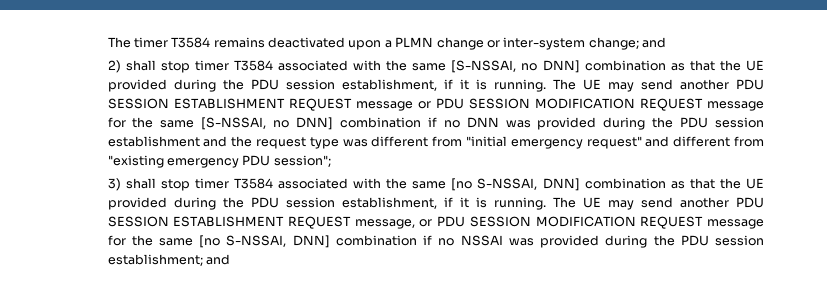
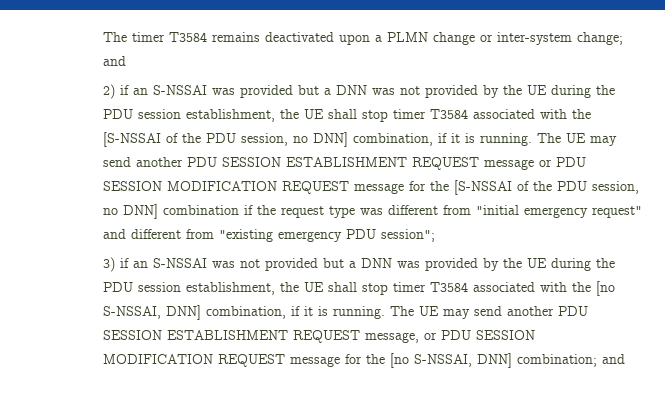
- 2) shall stop timer T3584 associated with the same [S-NSSAI, no DNN] combination as that the UE provided during the PDU session establishment, if it is running.
+ 2) if an S-NSSAI was provided but a DNN was not provided by the UE during the PDU session establishment, the UE shall stop timer T3584 associated with the [S-NSSAI of the PDU session, no DNN] combination, if it is running.
- The UE may send another PDU SESSION ESTABLISHMENT REQUEST message or PDU SESSION MODIFICATION REQUEST message for the same [S-NSSAI, no DNN] combination if no DNN was provided during the PDU session establishment and the request type was different from "initial emergency request" and different from "existing emergency PDU session";
+ The UE may send another PDU SESSION ESTABLISHMENT REQUEST message or PDU SESSION MODIFICATION REQUEST message for the [S-NSSAI of the PDU session, no DNN] combination if the request type was different from "initial emergency request" and different from "existing emergency PDU session";
- 3) shall stop timer T3584 associated with the same [no S-NSSAI, DNN] combination as that the UE provided during the PDU session establishment, if it is running.
+ 3) if an S-NSSAI was not provided but a DNN was provided by the UE during the PDU session establishment, the UE shall stop timer T3584 associated with the [no S-NSSAI, DNN] combination, if it is running.
- The UE may send another PDU SESSION ESTABLISHMENT REQUEST message, or PDU SESSION MODIFICATION REQUEST message for the same [no S-NSSAI, DNN] combination if no NSSAI was provided during the PDU session establishment; and
+ The UE may send another PDU SESSION ESTABLISHMENT REQUEST message, or PDU SESSION MODIFICATION REQUEST message for the [no S-NSSAI, DNN] combination; and

